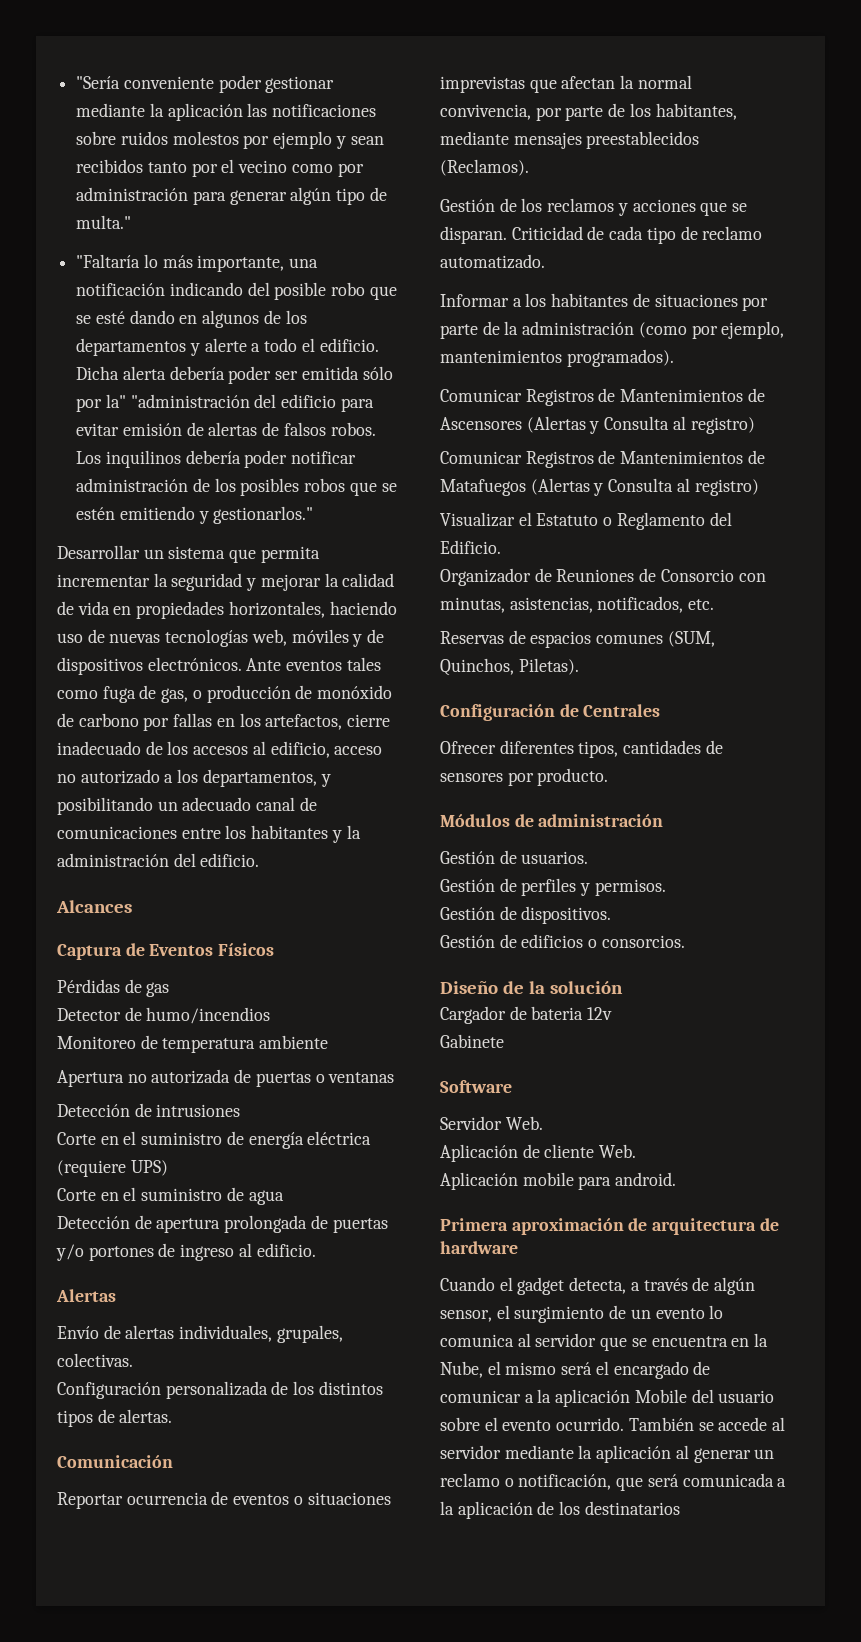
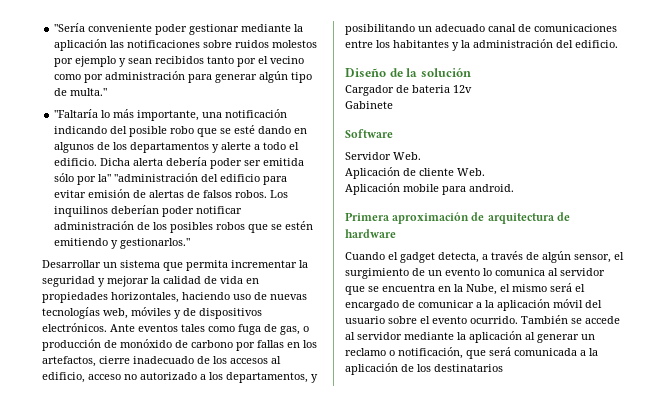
- Los inquilinos debería poder notificar administración de los posibles robos que se estén emitiendo y gestionarlos."
+ Los inquilinos deberían poder notificar administración de los posibles robos que se estén emitiendo y gestionarlos."
- Alcances
- Captura de Eventos Físicos
- Pérdidas de gas
- Detector de humo/incendios
- Monitoreo de temperatura ambiente
- Apertura no autorizada de puertas o ventanas
- Detección de intrusiones
- Corte en el suministro de energía eléctrica (requiere UPS)
- Corte en el suministro de agua
- Detección de apertura prolongada de puertas y/o portones de ingreso al edificio.
- Alertas
- Envío de alertas individuales, grupales, colectivas.
- Configuración personalizada de los distintos tipos de alertas.
- Comunicación
- Reportar ocurrencia de eventos o situaciones imprevistas que afectan la normal convivencia, por parte de los habitantes, mediante mensajes preestablecidos (Reclamos).
- Gestión de los reclamos y acciones que se disparan. Criticidad de cada tipo de reclamo automatizado.
- Informar a los habitantes de situaciones por parte de la administración (como por ejemplo, mantenimientos programados).
- Comunicar Registros de Mantenimientos de Ascensores (Alertas y Consulta al registro)
- Comunicar Registros de Mantenimientos de Matafuegos (Alertas y Consulta al registro)
- Visualizar el Estatuto o Reglamento del Edificio.
- Organizador de Reuniones de Consorcio con minutas, asistencias, notificados, etc.
- Reservas de espacios comunes (SUM, Quinchos, Piletas).
- Configuración de Centrales
- Ofrecer diferentes tipos, cantidades de sensores por producto.
- Módulos de administración
- Gestión de usuarios.
- Gestión de perfiles y permisos.
- Gestión de dispositivos.
- Gestión de edificios o consorcios.
- Cuando el gadget detecta, a través de algún sensor, el surgimiento de un evento lo comunica al servidor que se encuentra en la Nube, el mismo será el encargado de comunicar a la aplicación Mobile del usuario sobre el evento ocurrido.
+ Cuando el gadget detecta, a través de algún sensor, el surgimiento de un evento lo comunica al servidor que se encuentra en la Nube, el mismo será el encargado de comunicar a la aplicación móvil del usuario sobre el evento ocurrido.

